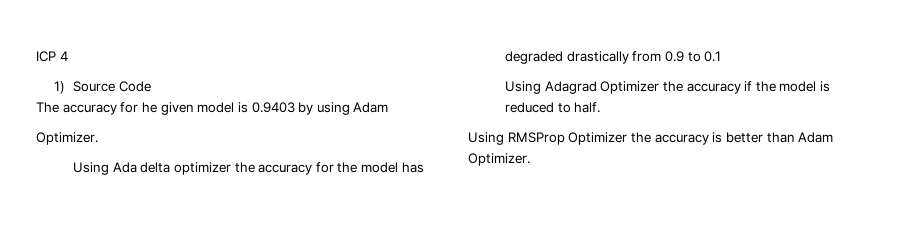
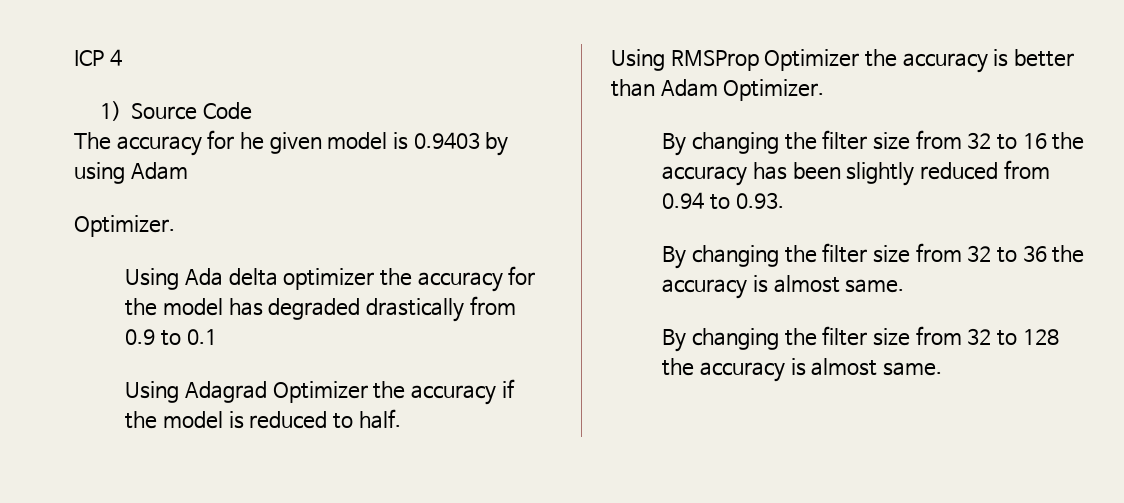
+ By changing the filter size from 32 to 16 the accuracy has been slightly reduced from 0.94 to 0.93.
+ By changing the filter size from 32 to 36 the accuracy is almost same.
+ By changing the filter size from 32 to 128 the accuracy is almost same.

